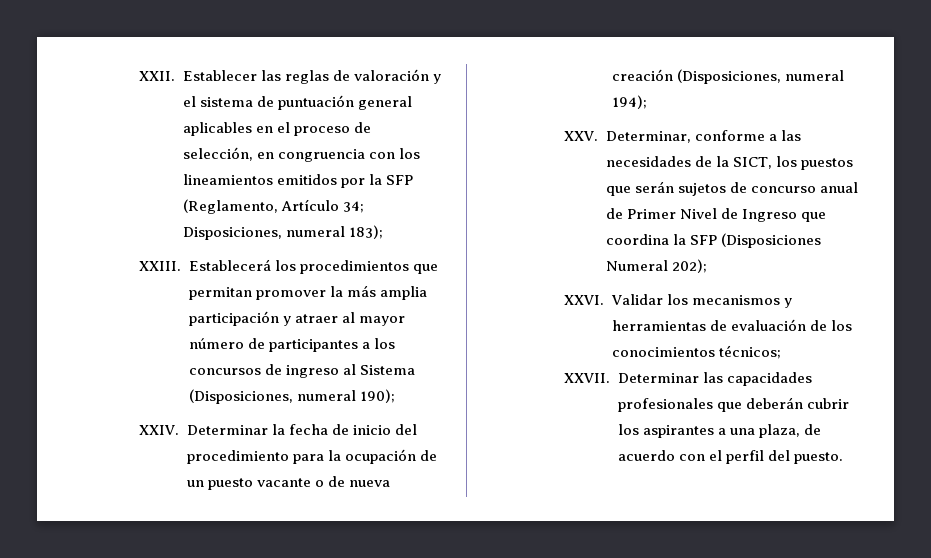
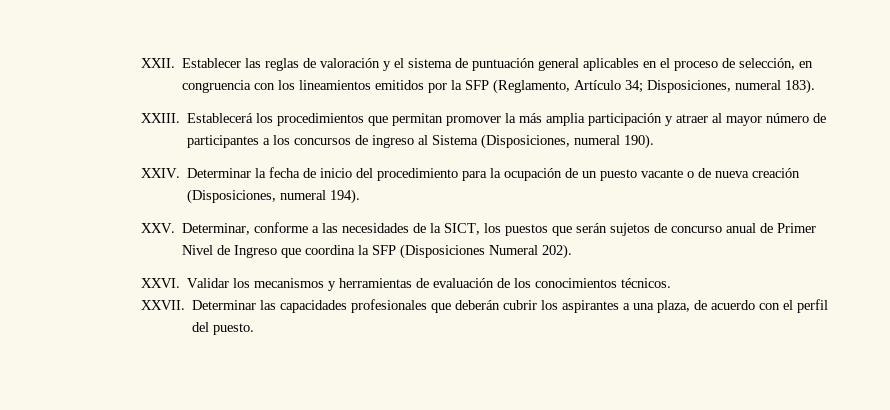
- Establecer las reglas de valoración y el sistema de puntuación general aplicables en el proceso de selección, en congruencia con los lineamientos emitidos por la SFP (Reglamento, Artículo 34; Disposiciones, numeral 183);
+ Establecer las reglas de valoración y el sistema de puntuación general aplicables en el proceso de selección, en congruencia con los lineamientos emitidos por la SFP (Reglamento, Artículo 34; Disposiciones, numeral 183).
- Establecerá los procedimientos que permitan promover la más amplia participación y atraer al mayor número de participantes a los concursos de ingreso al Sistema (Disposiciones, numeral 190);
+ Establecerá los procedimientos que permitan promover la más amplia participación y atraer al mayor número de participantes a los concursos de ingreso al Sistema (Disposiciones, numeral 190).
- Determinar la fecha de inicio del procedimiento para la ocupación de un puesto vacante o de nueva creación (Disposiciones, numeral 194);
+ Determinar la fecha de inicio del procedimiento para la ocupación de un puesto vacante o de nueva creación (Disposiciones, numeral 194).
- XXV. Determinar, conforme a las necesidades de la SICT, los puestos que serán sujetos de concurso anual de Primer Nivel de Ingreso que coordina la SFP (Disposiciones Numeral 202);
+ XXV. Determinar, conforme a las necesidades de la SICT, los puestos que serán sujetos de concurso anual de Primer Nivel de Ingreso que coordina la SFP (Disposiciones Numeral 202).
- Validar los mecanismos y herramientas de evaluación de los conocimientos técnicos;
+ Validar los mecanismos y herramientas de evaluación de los conocimientos técnicos.

